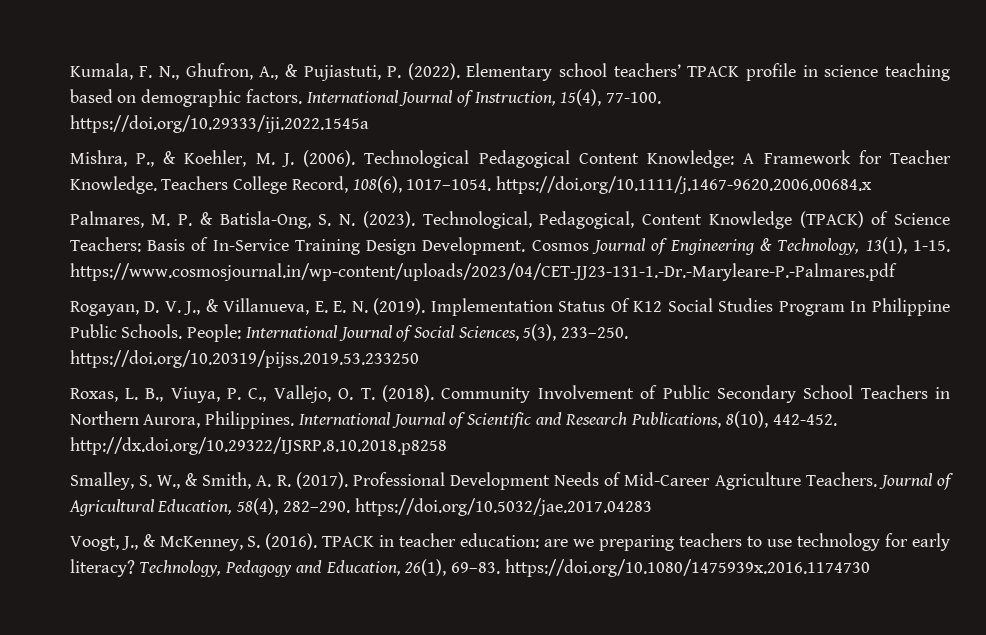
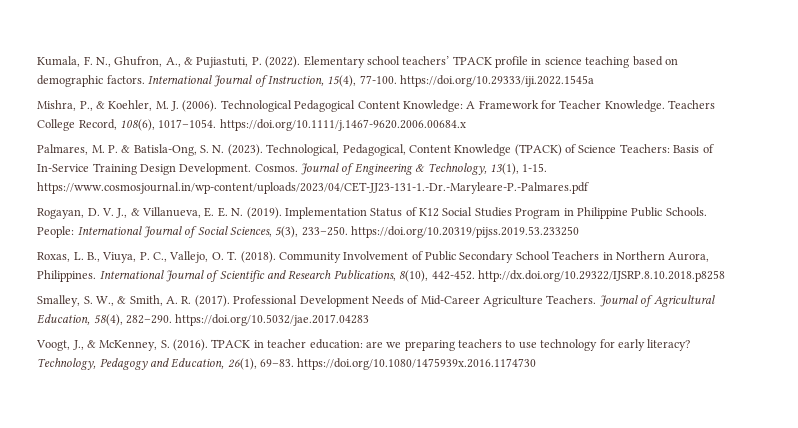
- Cosmos Journal of Engineering & Technology, 13(1), 1-15. https://www.cosmosjournal.in/wp-content/uploads/2023/04/CET-JJ23-131-1.-Dr.-Maryleare-P.-Palmares.pdf
+ Cosmos. Journal of Engineering & Technology, 13(1), 1-15. https://www.cosmosjournal.in/wp-content/uploads/2023/04/CET-JJ23-131-1.-Dr.-Maryleare-P.-Palmares.pdf
- Implementation Status Of K12 Social Studies Program In Philippine Public Schools.
+ Implementation Status of K12 Social Studies Program in Philippine Public Schools.

